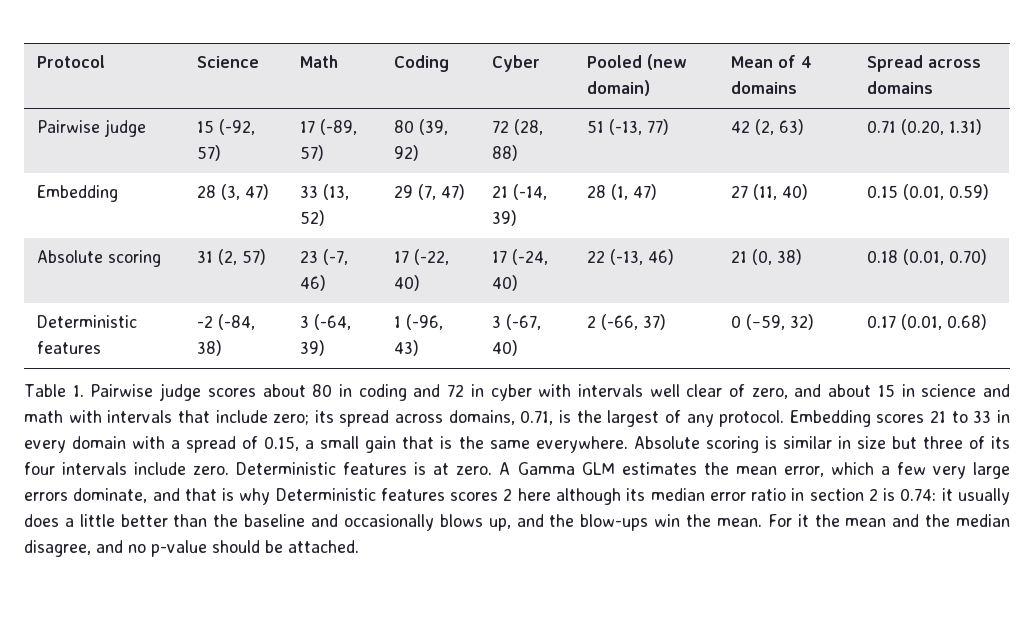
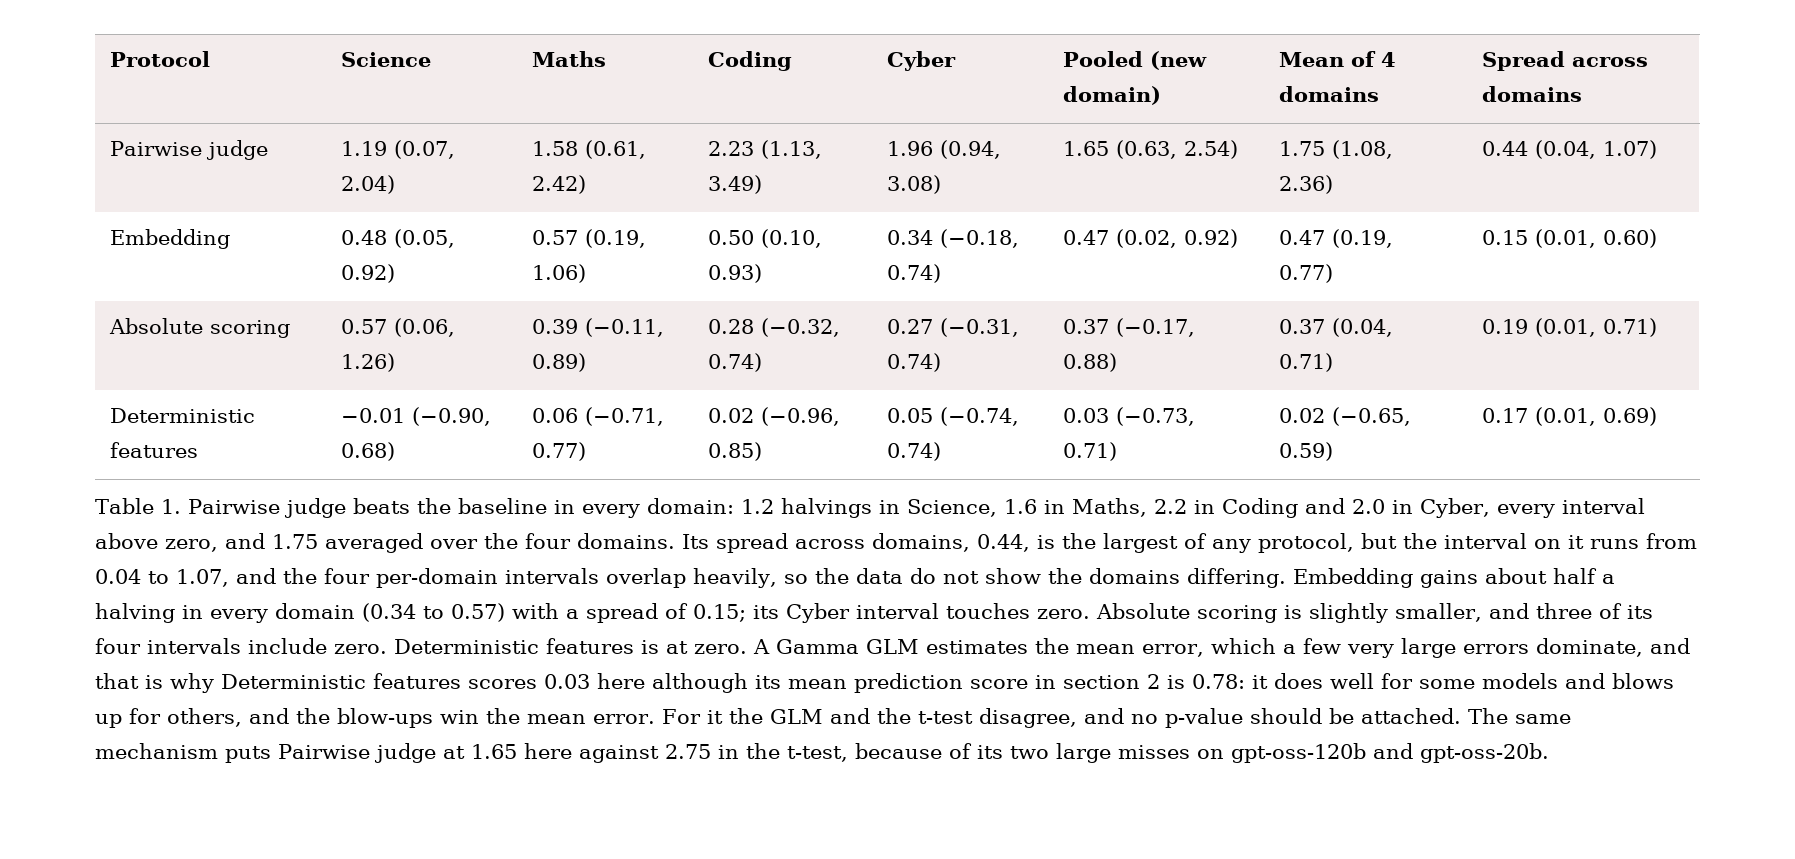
- Protocol | Science | Math | Coding | Cyber | Pooled (new domain) | Mean of 4 domains | Spread across domains
+ Protocol | Science | Maths | Coding | Cyber | Pooled (new domain) | Mean of 4 domains | Spread across domains
- Pairwise judge | 15 (-92, 57) | 17 (-89, 57) | 80 (39, 92) | 72 (28, 88) | 51 (-13, 77) | 42 (2, 63) | 0.71 (0.20, 1.31)
- Embedding | 28 (3, 47) | 33 (13, 52) | 29 (7, 47) | 21 (-14, 39) | 28 (1, 47) | 27 (11, 40) | 0.15 (0.01, 0.59)
+ Pairwise judge | 1.19 (0.07, 2.04) | 1.58 (0.61, 2.42) | 2.23 (1.13, 3.49) | 1.96 (0.94, 3.08) | 1.65 (0.63, 2.54) | 1.75 (1.08, 2.36) | 0.44 (0.04, 1.07)
+ Embedding | 0.48 (0.05, 0.92) | 0.57 (0.19, 1.06) | 0.50 (0.10, 0.93) | 0.34 (−0.18, 0.74) | 0.47 (0.02, 0.92) | 0.47 (0.19, 0.77) | 0.15 (0.01, 0.60)
- Absolute scoring | 31 (2, 57) | 23 (-7, 46) | 17 (-22, 40) | 17 (-24, 40) | 22 (-13, 46) | 21 (0, 38) | 0.18 (0.01, 0.70)
- Deterministic features | -2 (-84, 38) | 3 (-64, 39) | 1 (-96, 43) | 3 (-67, 40) | 2 (-66, 37) | 0 (−59, 32) | 0.17 (0.01, 0.68)
+ Absolute scoring | 0.57 (0.06, 1.26) | 0.39 (−0.11, 0.89) | 0.28 (−0.32, 0.74) | 0.27 (−0.31, 0.74) | 0.37 (−0.17, 0.88) | 0.37 (0.04, 0.71) | 0.19 (0.01, 0.71)
+ Deterministic features | −0.01 (−0.90, 0.68) | 0.06 (−0.71, 0.77) | 0.02 (−0.96, 0.85) | 0.05 (−0.74, 0.74) | 0.03 (−0.73, 0.71) | 0.02 (−0.65, 0.59) | 0.17 (0.01, 0.69)
- Table 1. Pairwise judge scores about 80 in coding and 72 in cyber with intervals well clear of zero, and about 15 in science and math with intervals that include zero; its spread across domains, 0.71, is the largest of any protocol. Embedding scores 21 to 33 in every domain with a spread of 0.15, a small gain that is the same everywhere. Absolute scoring is similar in size but three of its four intervals include zero.
+ Table 1. Pairwise judge beats the baseline in every domain: 1.2 halvings in Science, 1.6 in Maths, 2.2 in Coding and 2.0 in Cyber, every interval above zero, and 1.75 averaged over the four domains. Its spread across domains, 0.44, is the largest of any protocol, but the interval on it runs from 0.04 to 1.07, and the four per-domain intervals overlap heavily, so the data do not show the domains differing. Embedding gains about half a halving in every domain (0.34 to 0.57) with a spread of 0.15; its Cyber interval touches zero. Absolute scoring is slightly smaller, and three of its four intervals include zero.
- A Gamma GLM estimates the mean error, which a few very large errors dominate, and that is why Deterministic features scores 2 here although its median error ratio in section 2 is 0.74: it usually does a little better than the baseline and occasionally blows up, and the blow-ups win the mean.
+ A Gamma GLM estimates the mean error, which a few very large errors dominate, and that is why Deterministic features scores 0.03 here although its mean prediction score in section 2 is 0.78: it does well for some models and blows up for others, and the blow-ups win the mean error.
- For it the mean and the median disagree, and no p-value should be attached.
+ For it the GLM and the t-test disagree, and no p-value should be attached.
+ The same mechanism puts Pairwise judge at 1.65 here against 2.75 in the t-test, because of its two large misses on gpt-oss-120b and gpt-oss-20b.

